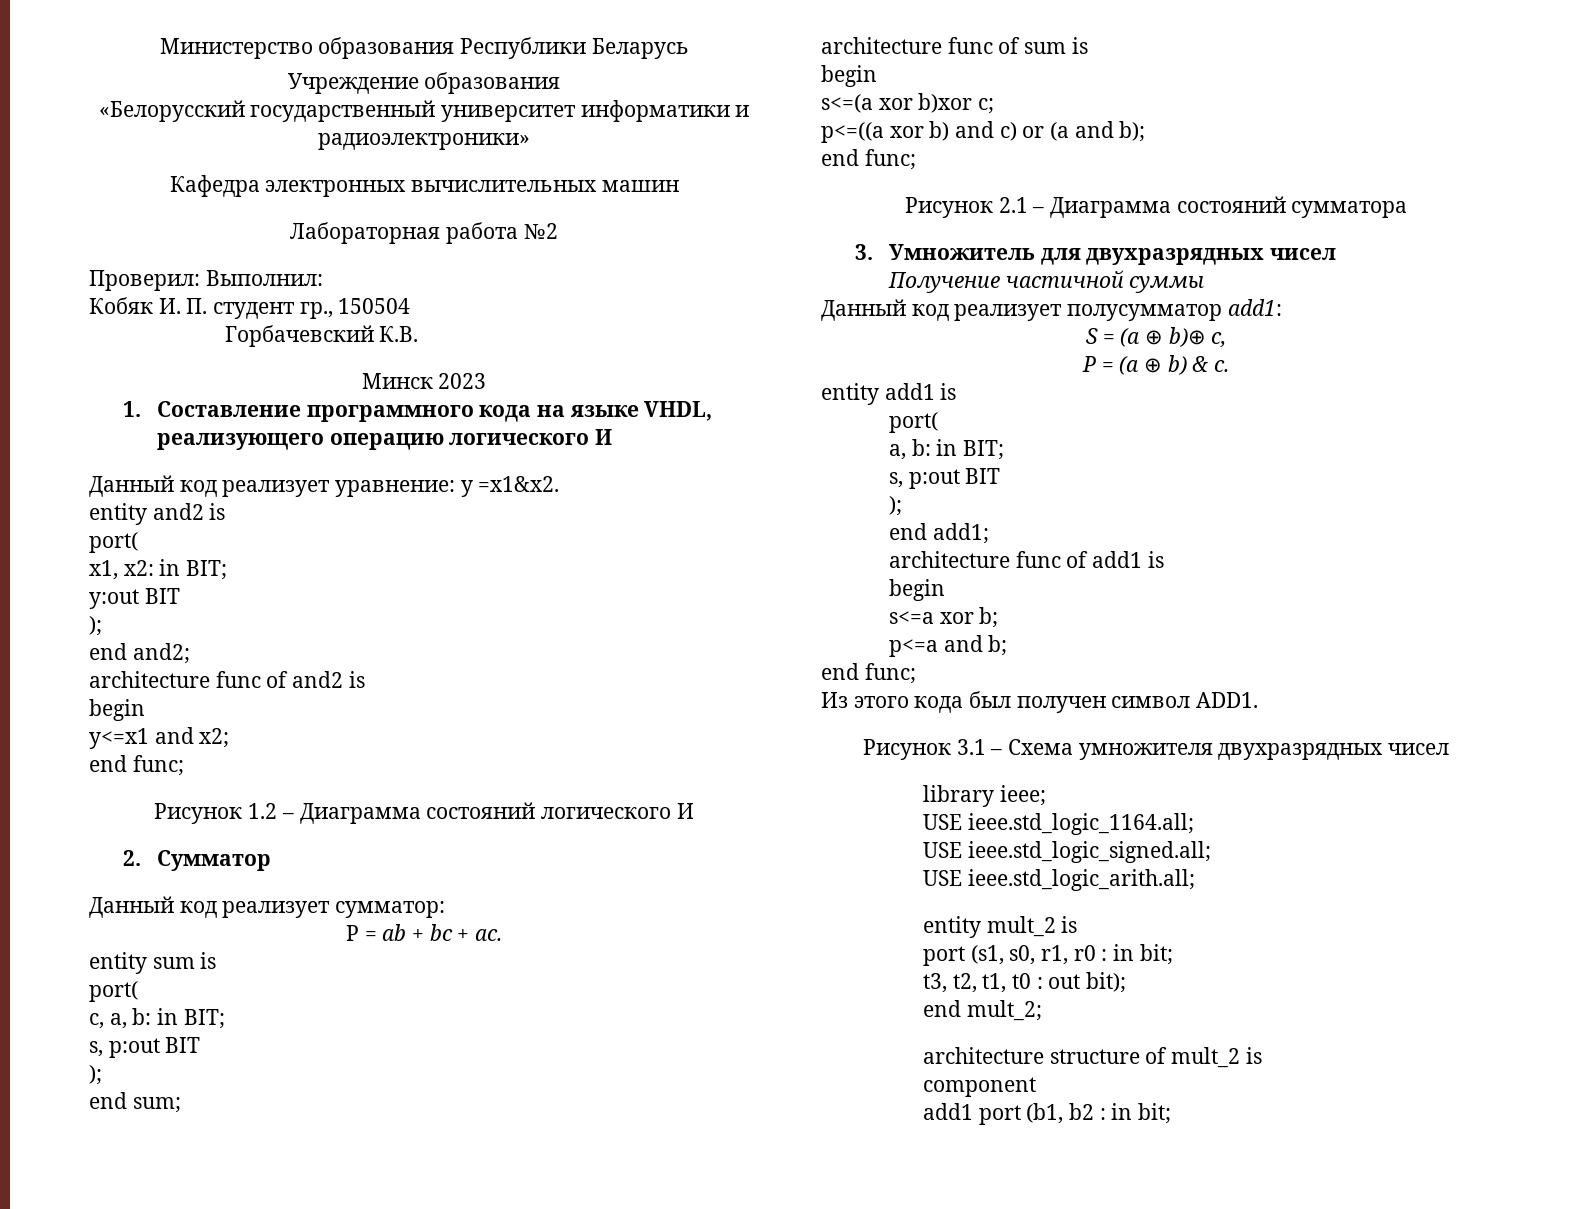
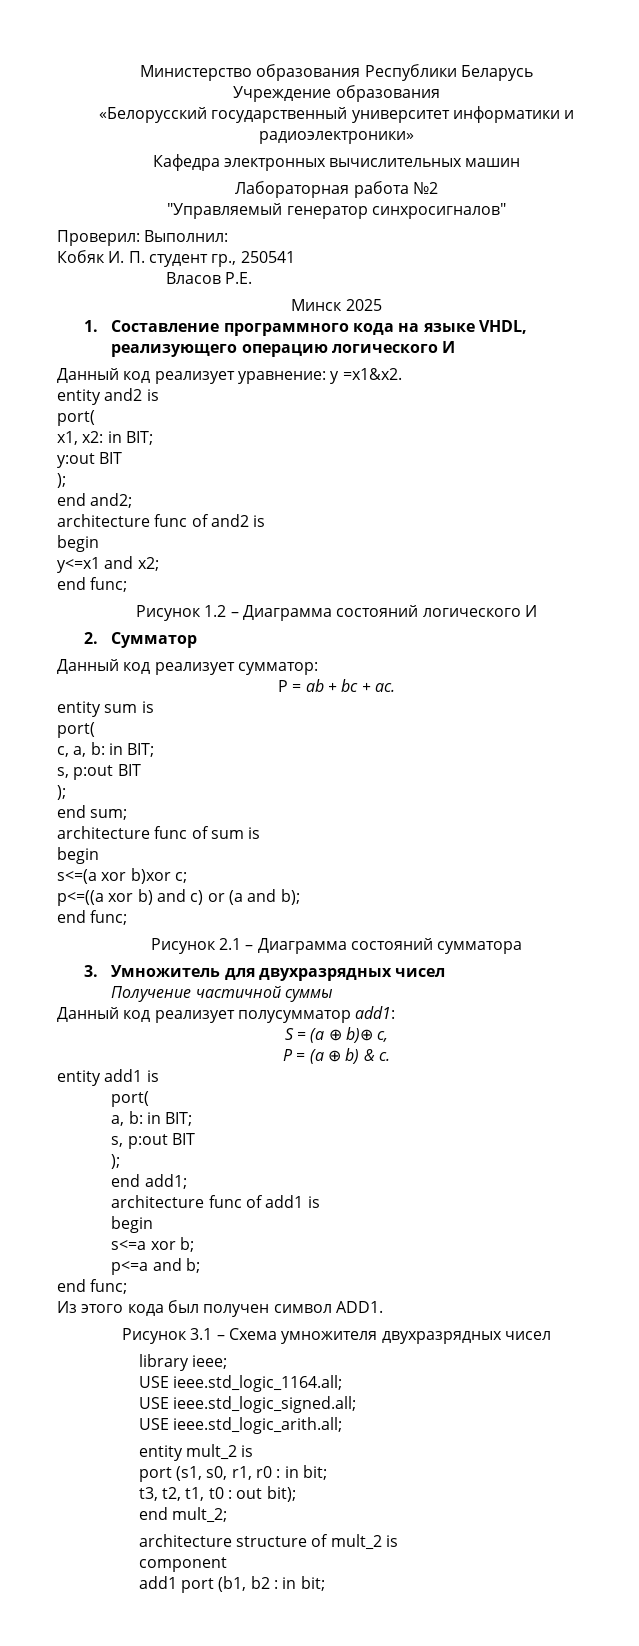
+ "Управляемый генератор синхросигналов"
- Кобяк И. П. студент гр., 150504
- Горбачевский К.В.
+ Кобяк И. П. студент гр., 250541
+ Власов Р.Е.
- Минск 2023
+ Минск 2025

